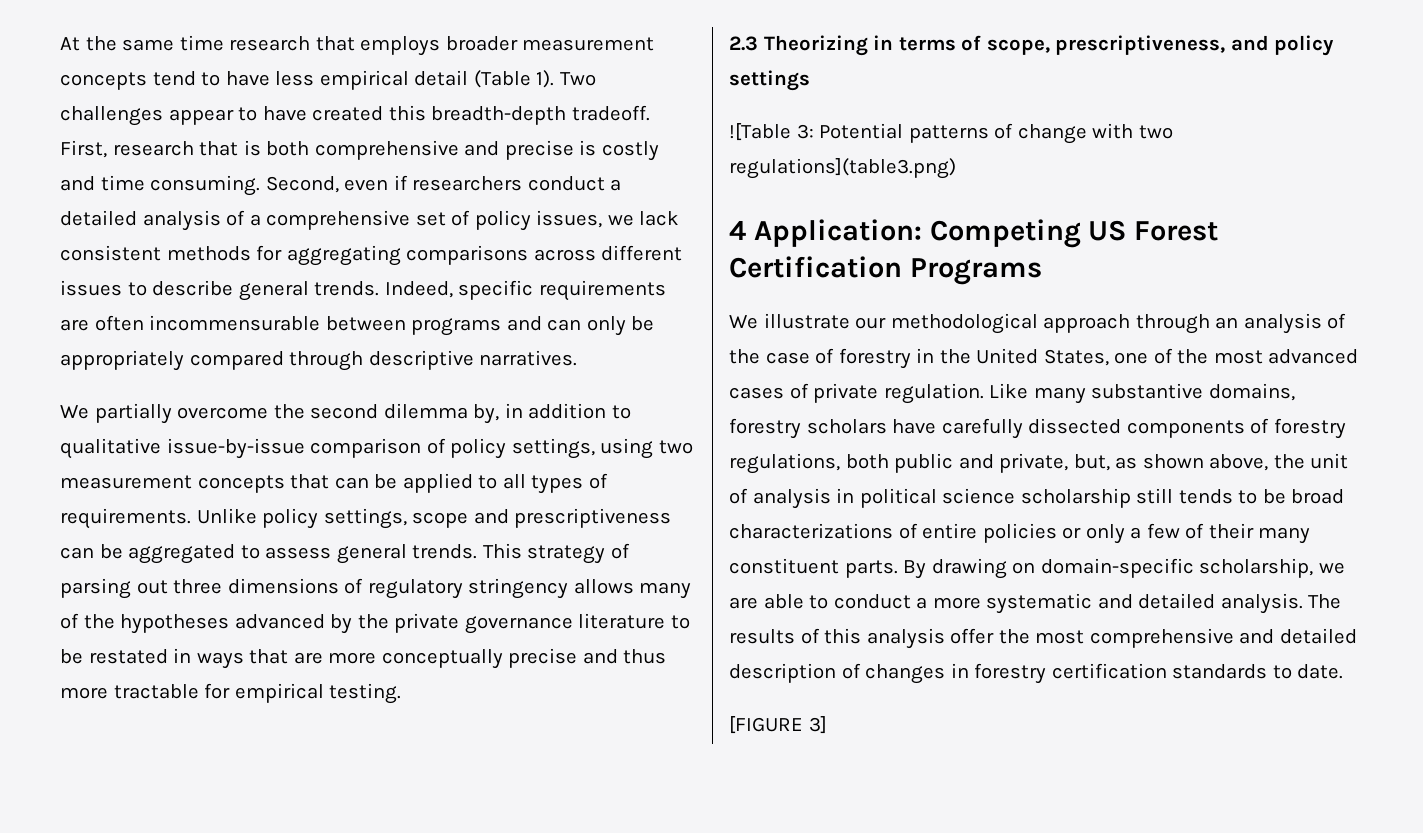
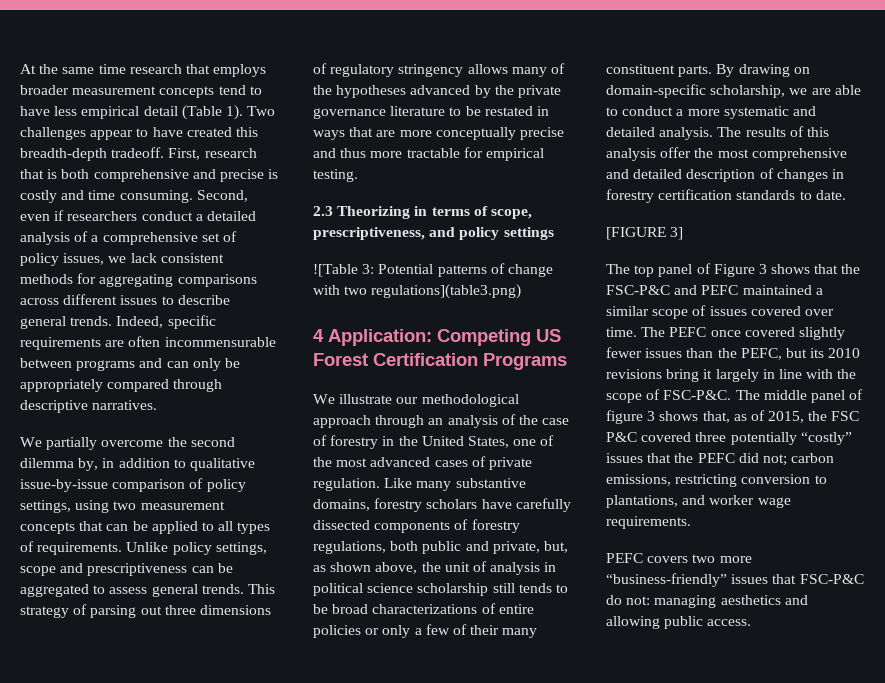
+ The top panel of Figure 3 shows that the FSC-P&C and PEFC maintained a similar scope of issues covered over time. The PEFC once covered slightly fewer issues than the PEFC, but its 2010 revisions bring it largely in line with the scope of FSC-P&C. The middle panel of figure 3 shows that, as of 2015, the FSC P&C covered three potentially “costly” issues that the PEFC did not; carbon emissions, restricting conversion to plantations, and worker wage requirements.
+ PEFC covers two more “business-friendly” issues that FSC-P&C do not: managing aesthetics and allowing public access.

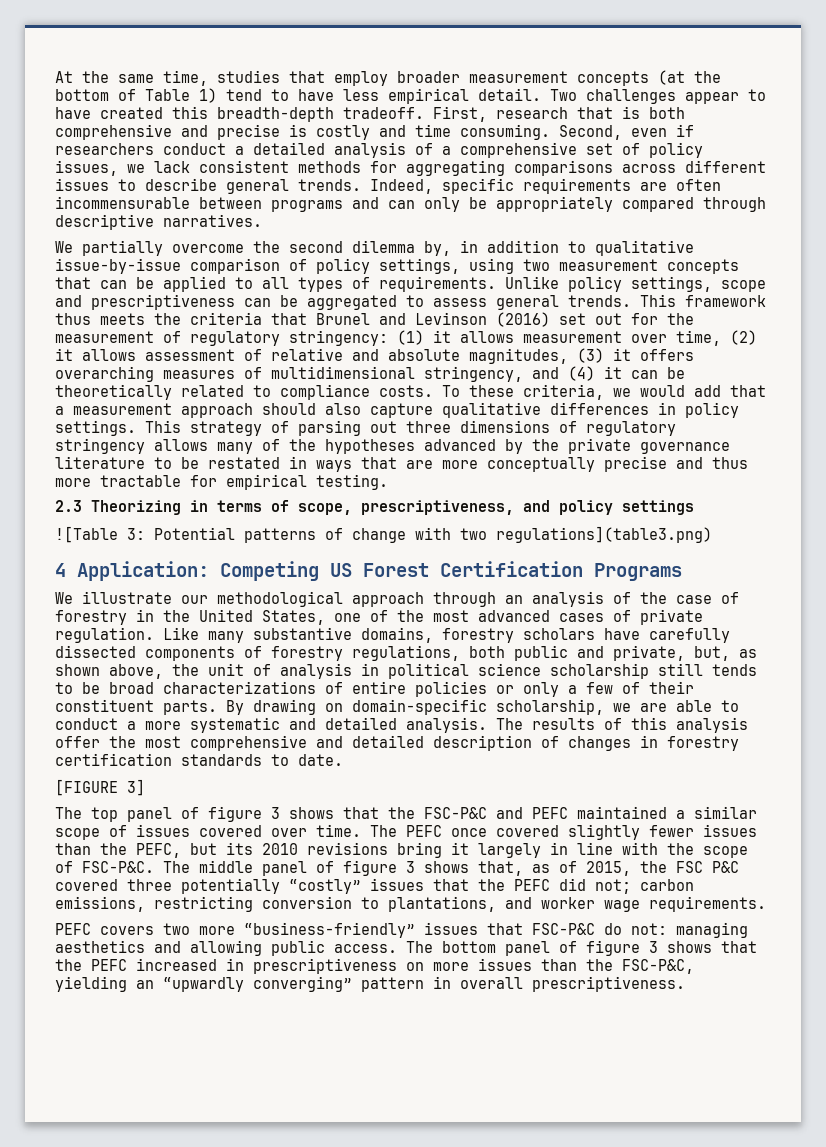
- At the same time research that employs broader measurement concepts tend to have less empirical detail (Table 1).
+ At the same time, studies that employ broader measurement concepts (at the bottom of Table 1) tend to have less empirical detail.
- This strategy of parsing out three dimensions of regulatory stringency allows many of the hypotheses advanced by the private governance literature to be restated in ways that are more conceptually precise and thus more tractable for empirical testing.
+ This framework thus meets the criteria that Brunel and Levinson (2016) set out for the measurement of regulatory stringency: (1) it allows measurement over time, (2) it allows assessment of relative and absolute magnitudes, (3) it offers overarching measures of multidimensional stringency, and (4) it can be theoretically related to compliance costs. To these criteria, we would add that a measurement approach should also capture qualitative differences in policy settings. This strategy of parsing out three dimensions of regulatory stringency allows many of the hypotheses advanced by the private governance literature to be restated in ways that are more conceptually precise and thus more tractable for empirical testing.
- Like many substantive domains, forestry scholars have carefully dissected components of forestry regulations, both public and private, but, as shown above, the unit of analysis in political science scholarship still tends to be broad characterizations of entire policies or only a few of their many constituent parts.
+ Like many substantive domains, forestry scholars have carefully dissected components of forestry regulations, both public and private, but, as shown above, the unit of analysis in political science scholarship still tends to be broad characterizations of entire policies or only a few of their constituent parts.
- The top panel of Figure 3 shows that the FSC-P&C and PEFC maintained a similar scope of issues covered over time.
+ The top panel of figure 3 shows that the FSC-P&C and PEFC maintained a similar scope of issues covered over time.
+ The bottom panel of figure 3 shows that the PEFC increased in prescriptiveness on more issues than the FSC-P&C, yielding an “upwardly converging” pattern in overall prescriptiveness.

